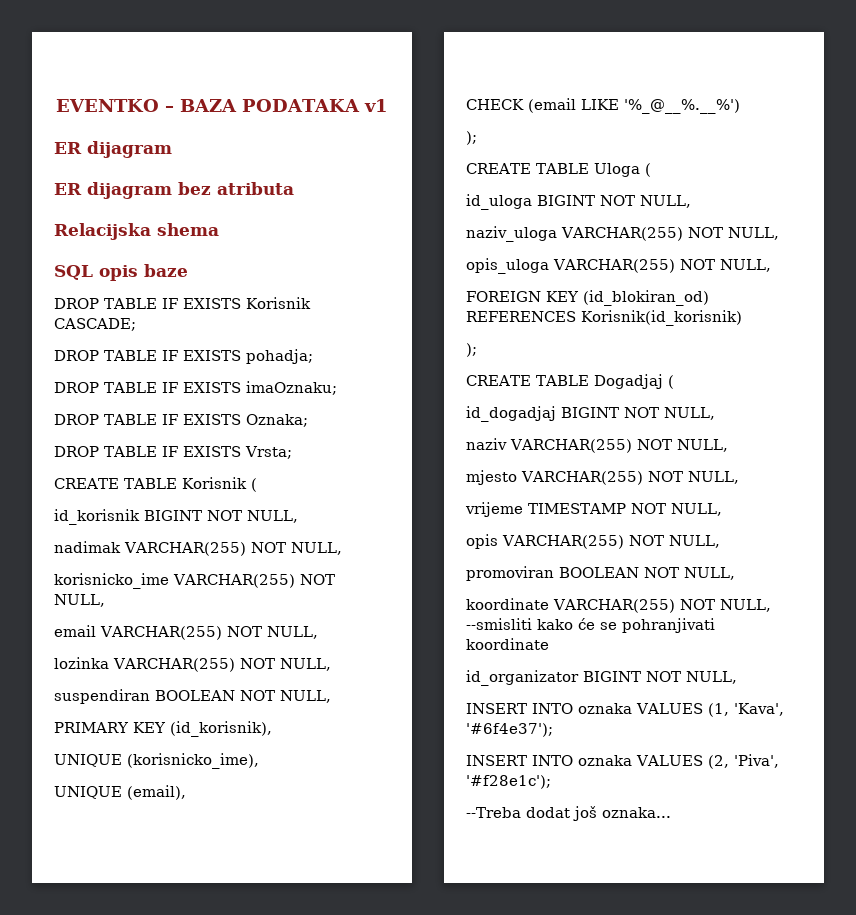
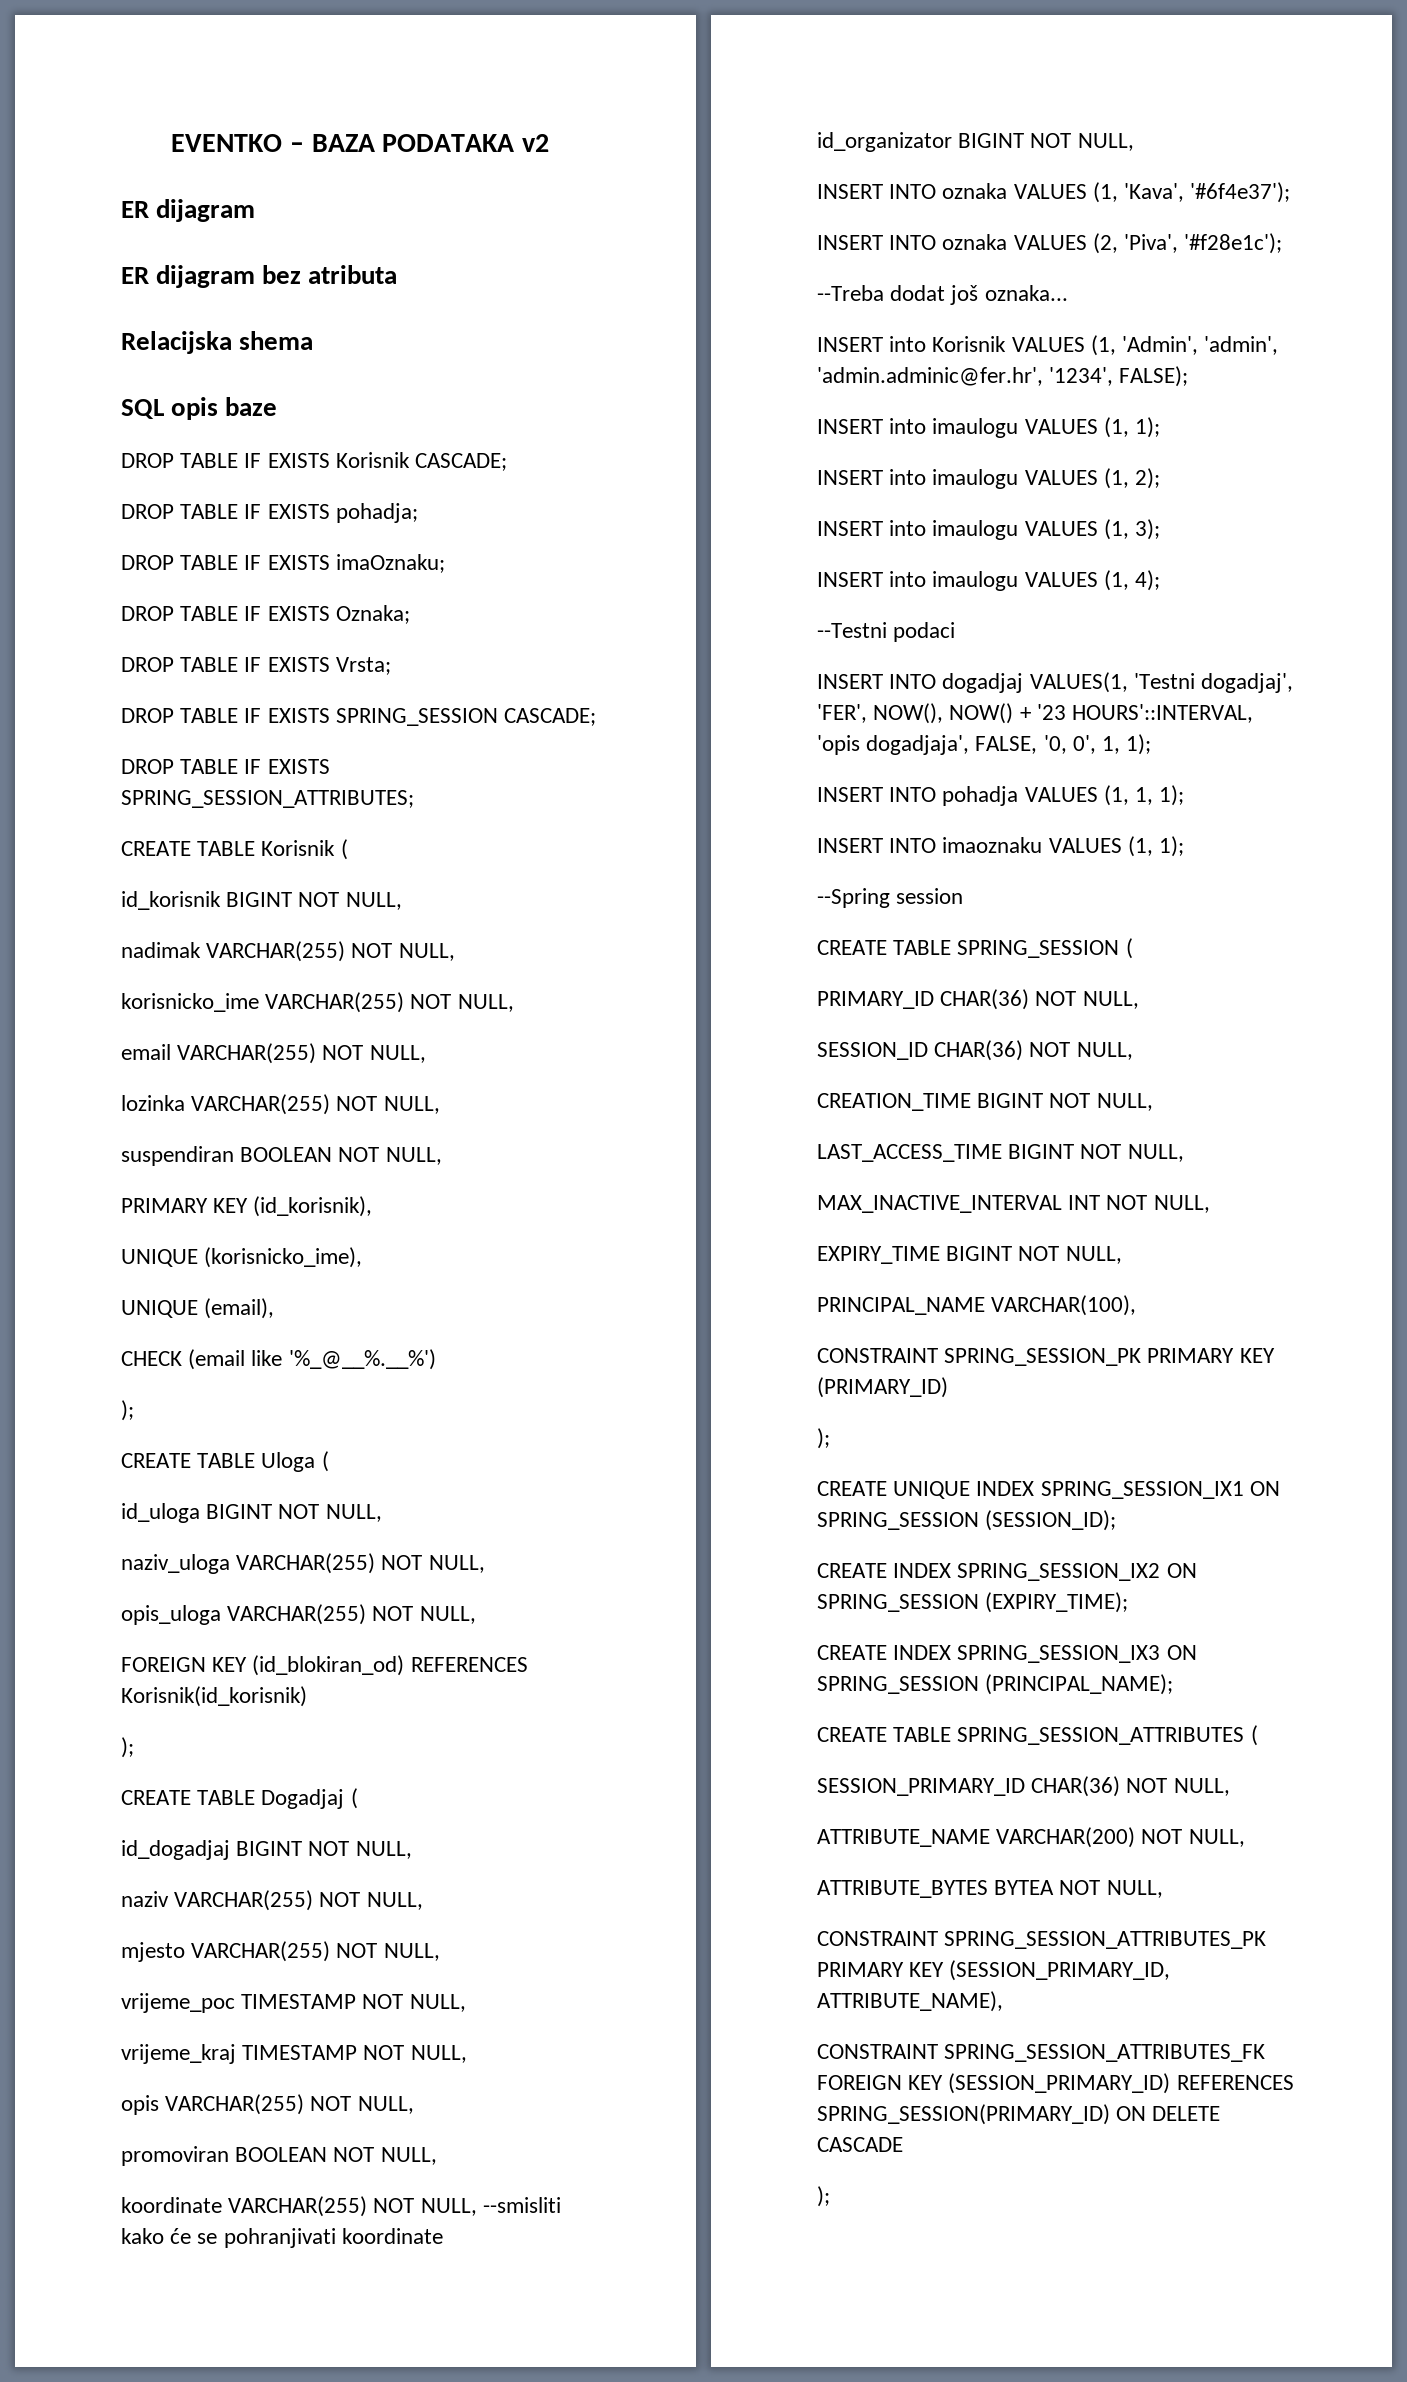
- EVENTKO – BAZA PODATAKA v1
+ EVENTKO – BAZA PODATAKA v2
+ DROP TABLE IF EXISTS SPRING_SESSION CASCADE;
+ DROP TABLE IF EXISTS SPRING_SESSION_ATTRIBUTES;
- CHECK (email LIKE '%_@__%.__%')
+ CHECK (email like '%_@__%.__%')
- vrijeme TIMESTAMP NOT NULL,
+ vrijeme_poc TIMESTAMP NOT NULL,
+ vrijeme_kraj TIMESTAMP NOT NULL,
+ INSERT into Korisnik VALUES (1, 'Admin', 'admin', 'admin.adminic@fer.hr', '1234', FALSE);
+ INSERT into imaulogu VALUES (1, 1);
+ INSERT into imaulogu VALUES (1, 2);
+ INSERT into imaulogu VALUES (1, 3);
+ INSERT into imaulogu VALUES (1, 4);
+ --Testni podaci
+ INSERT INTO dogadjaj VALUES(1, 'Testni dogadjaj', 'FER', NOW(), NOW() + '23 HOURS'::INTERVAL, 'opis dogadjaja', FALSE, '0, 0', 1, 1);
+ INSERT INTO pohadja VALUES (1, 1, 1);
+ INSERT INTO imaoznaku VALUES (1, 1);
+ --Spring session
+ CREATE TABLE SPRING_SESSION (
+ PRIMARY_ID CHAR(36) NOT NULL,
+ SESSION_ID CHAR(36) NOT NULL,
+ CREATION_TIME BIGINT NOT NULL,
+ LAST_ACCESS_TIME BIGINT NOT NULL,
+ MAX_INACTIVE_INTERVAL INT NOT NULL,
+ EXPIRY_TIME BIGINT NOT NULL,
+ PRINCIPAL_NAME VARCHAR(100),
+ CONSTRAINT SPRING_SESSION_PK PRIMARY KEY (PRIMARY_ID)
+ );
+ CREATE UNIQUE INDEX SPRING_SESSION_IX1 ON SPRING_SESSION (SESSION_ID);
+ CREATE INDEX SPRING_SESSION_IX2 ON SPRING_SESSION (EXPIRY_TIME);
+ CREATE INDEX SPRING_SESSION_IX3 ON SPRING_SESSION (PRINCIPAL_NAME);
+ CREATE TABLE SPRING_SESSION_ATTRIBUTES (
+ SESSION_PRIMARY_ID CHAR(36) NOT NULL,
+ ATTRIBUTE_NAME VARCHAR(200) NOT NULL,
+ ATTRIBUTE_BYTES BYTEA NOT NULL,
+ CONSTRAINT SPRING_SESSION_ATTRIBUTES_PK PRIMARY KEY (SESSION_PRIMARY_ID, ATTRIBUTE_NAME),
+ CONSTRAINT SPRING_SESSION_ATTRIBUTES_FK FOREIGN KEY (SESSION_PRIMARY_ID) REFERENCES SPRING_SESSION(PRIMARY_ID) ON DELETE CASCADE
+ );

